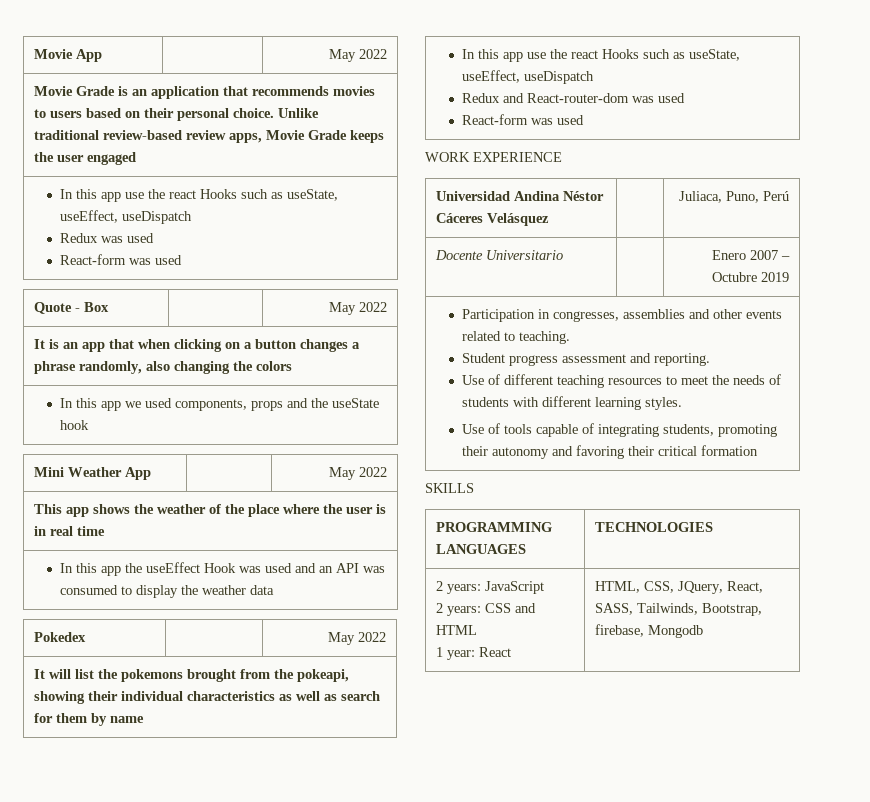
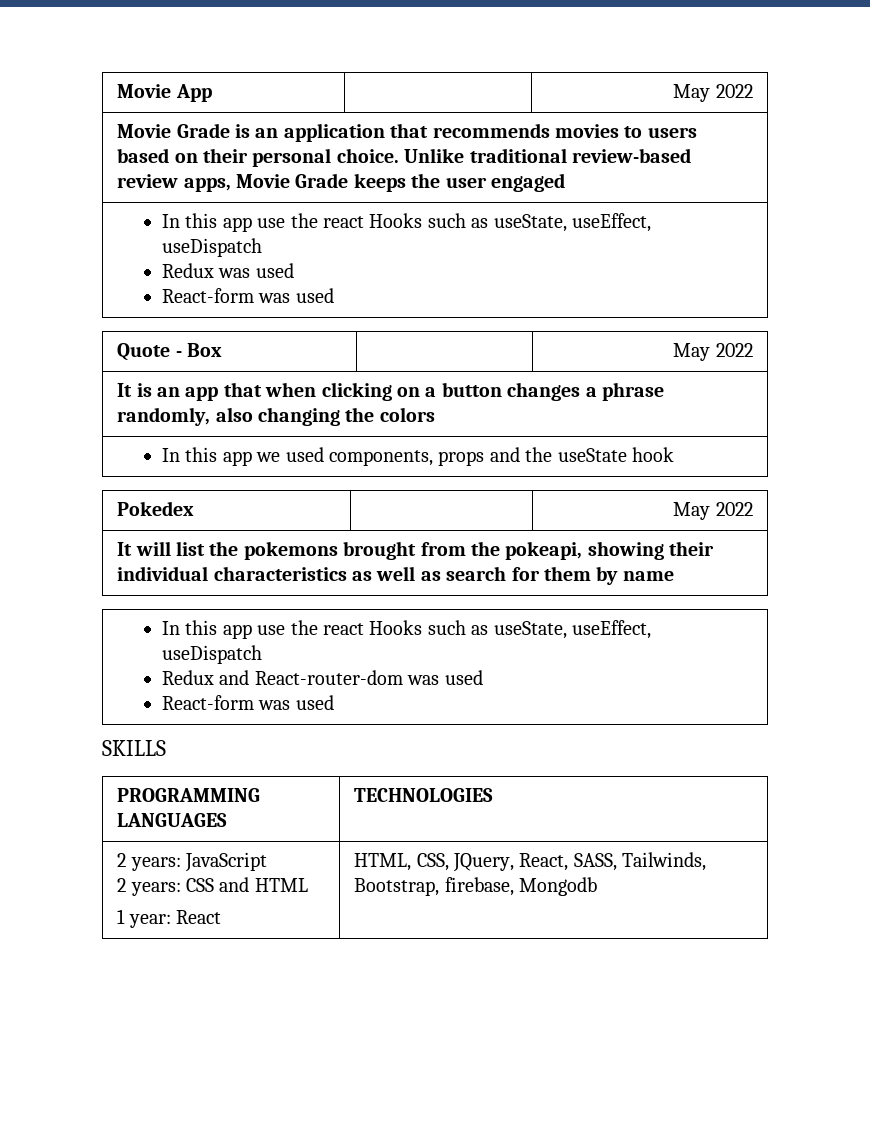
- Mini Weather App | | May 2022
- This app shows the weather of the place where the user is in real time
- In this app the useEffect Hook was used and an API was consumed to display the weather data
- WORK EXPERIENCE
- Universidad Andina Néstor Cáceres Velásquez | | Juliaca, Puno, Perú
- Docente Universitario | | Enero 2007 – Octubre 2019
- Participation in congresses, assemblies and other events related to teaching.
- Student progress assessment and reporting.
- Use of different teaching resources to meet the needs of students with different learning styles.
- Use of tools capable of integrating students, promoting their autonomy and favoring their critical formation

